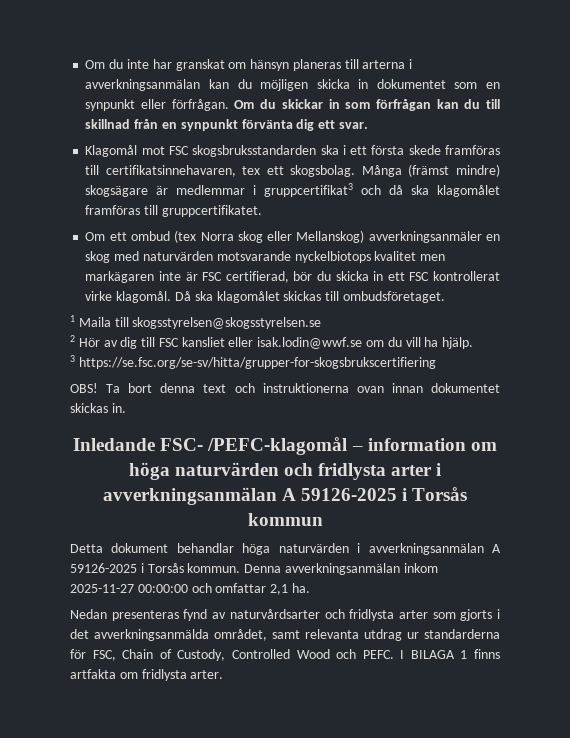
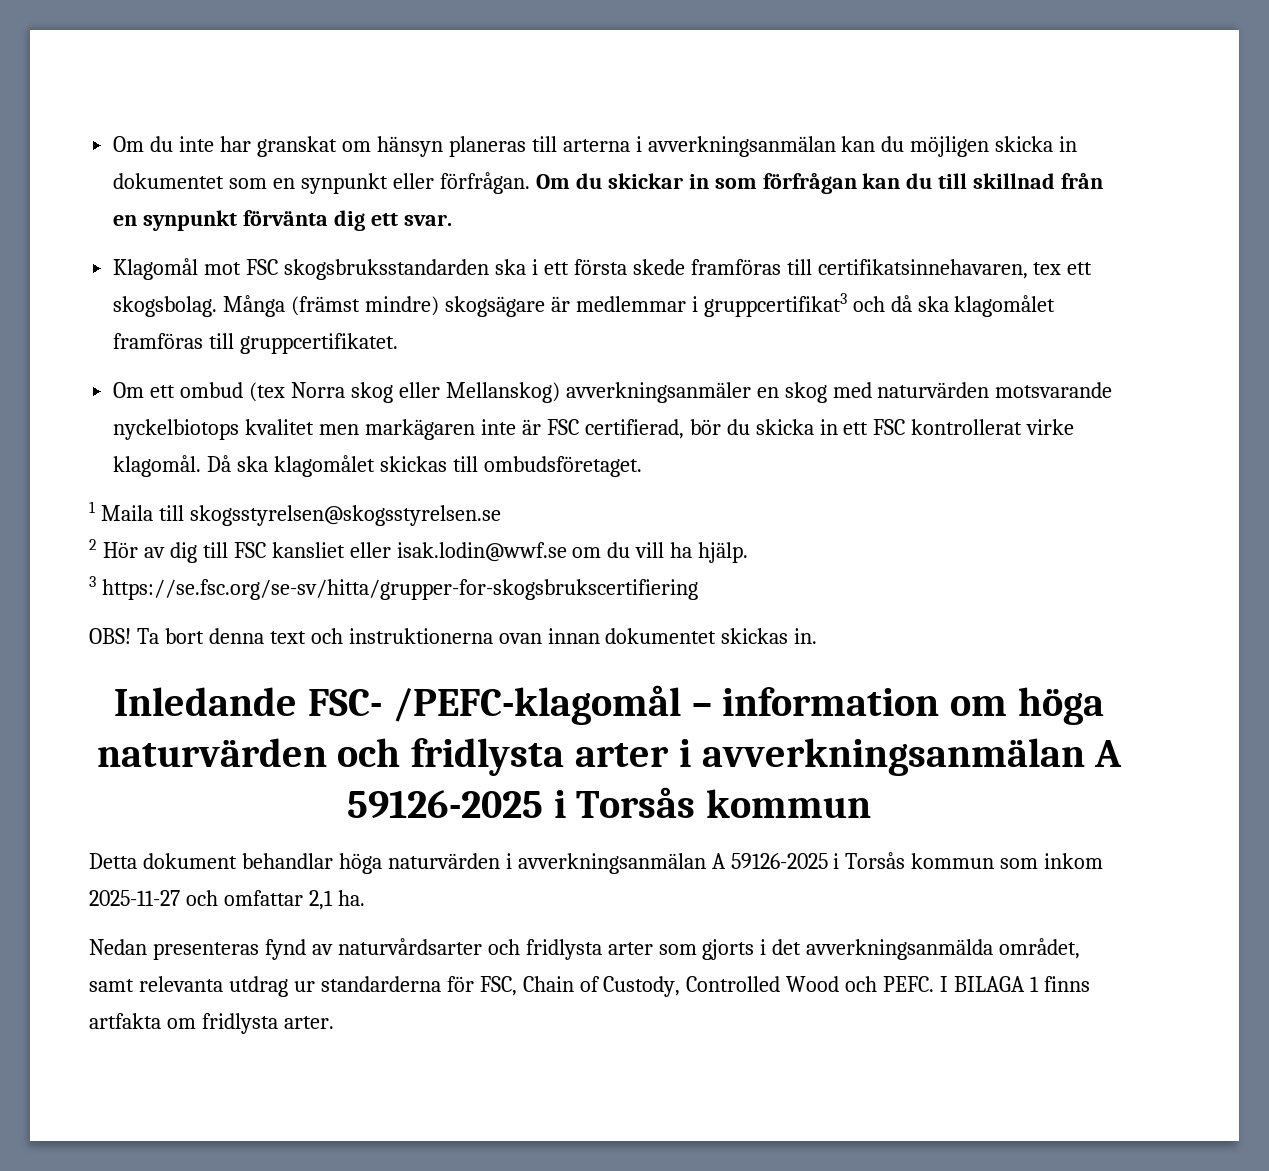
- Detta dokument behandlar höga naturvärden i avverkningsanmälan A 59126-2025 i Torsås kommun. Denna avverkningsanmälan inkom 2025-11-27 00:00:00 och omfattar 2,1 ha.
+ Detta dokument behandlar höga naturvärden i avverkningsanmälan A 59126-2025 i Torsås kommun som inkom 2025-11-27 och omfattar 2,1 ha.

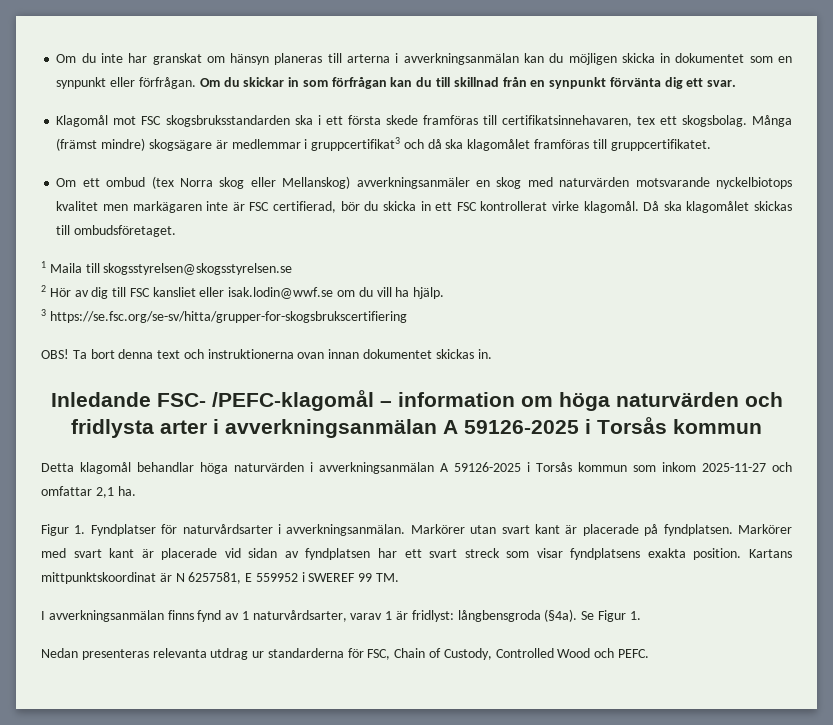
- Detta dokument behandlar höga naturvärden i avverkningsanmälan A 59126-2025 i Torsås kommun som inkom 2025-11-27 och omfattar 2,1 ha.
+ Detta klagomål behandlar höga naturvärden i avverkningsanmälan A 59126-2025 i Torsås kommun som inkom 2025-11-27 och omfattar 2,1 ha.
- Nedan presenteras fynd av naturvårdsarter och fridlysta arter som gjorts i det avverkningsanmälda området, samt relevanta utdrag ur standarderna för FSC, Chain of Custody, Controlled Wood och PEFC. I BILAGA 1 finns artfakta om fridlysta arter.
+ Figur 1. Fyndplatser för naturvårdsarter i avverkningsanmälan. Markörer utan svart kant är placerade på fyndplatsen. Markörer med svart kant är placerade vid sidan av fyndplatsen har ett svart streck som visar fyndplatsens exakta position. Kartans mittpunktskoordinat är N 6257581, E 559952 i SWEREF 99 TM.
+ I avverkningsanmälan finns fynd av 1 naturvårdsarter, varav 1 är fridlyst: långbensgroda (§4a). Se Figur 1.
+ Nedan presenteras relevanta utdrag ur standarderna för FSC, Chain of Custody, Controlled Wood och PEFC.

